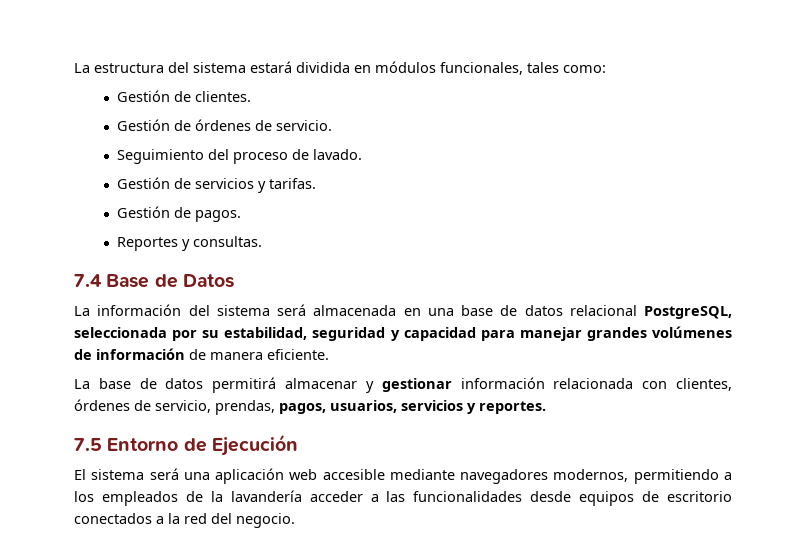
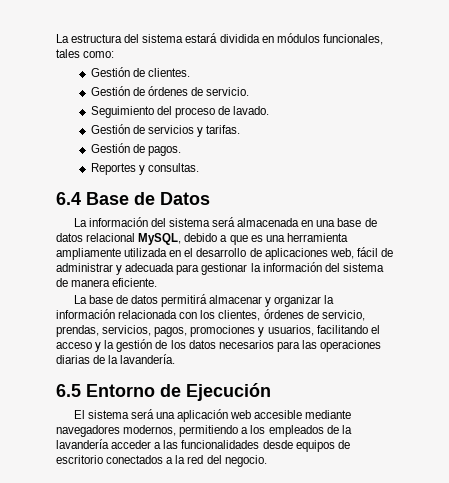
- 7.4 Base de Datos
+ 6.4 Base de Datos
- La información del sistema será almacenada en una base de datos relacional PostgreSQL, seleccionada por su estabilidad, seguridad y capacidad para manejar grandes volúmenes de información de manera eficiente.
+ La información del sistema será almacenada en una base de datos relacional MySQL, debido a que es una herramienta ampliamente utilizada en el desarrollo de aplicaciones web, fácil de administrar y adecuada para gestionar la información del sistema de manera eficiente.
- La base de datos permitirá almacenar y gestionar información relacionada con clientes, órdenes de servicio, prendas, pagos, usuarios, servicios y reportes.
- 7.5 Entorno de Ejecución
+ La base de datos permitirá almacenar y organizar la información relacionada con los clientes, órdenes de servicio, prendas, servicios, pagos, promociones y usuarios, facilitando el acceso y la gestión de los datos necesarios para las operaciones diarias de la lavandería.
+ 6.5 Entorno de Ejecución

